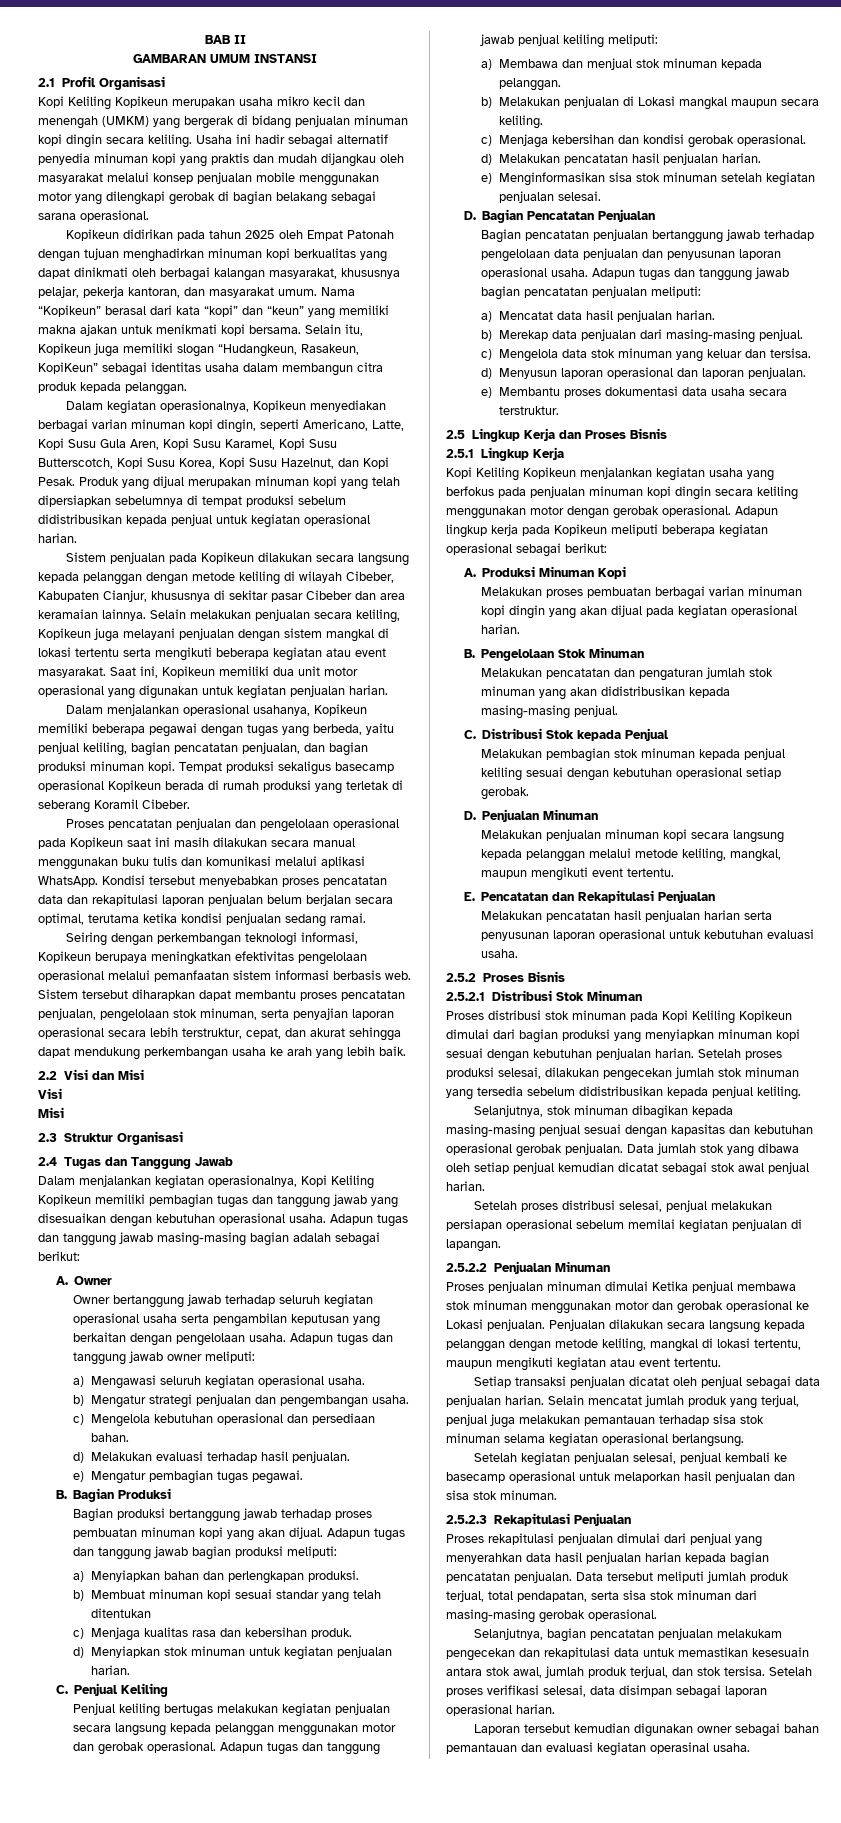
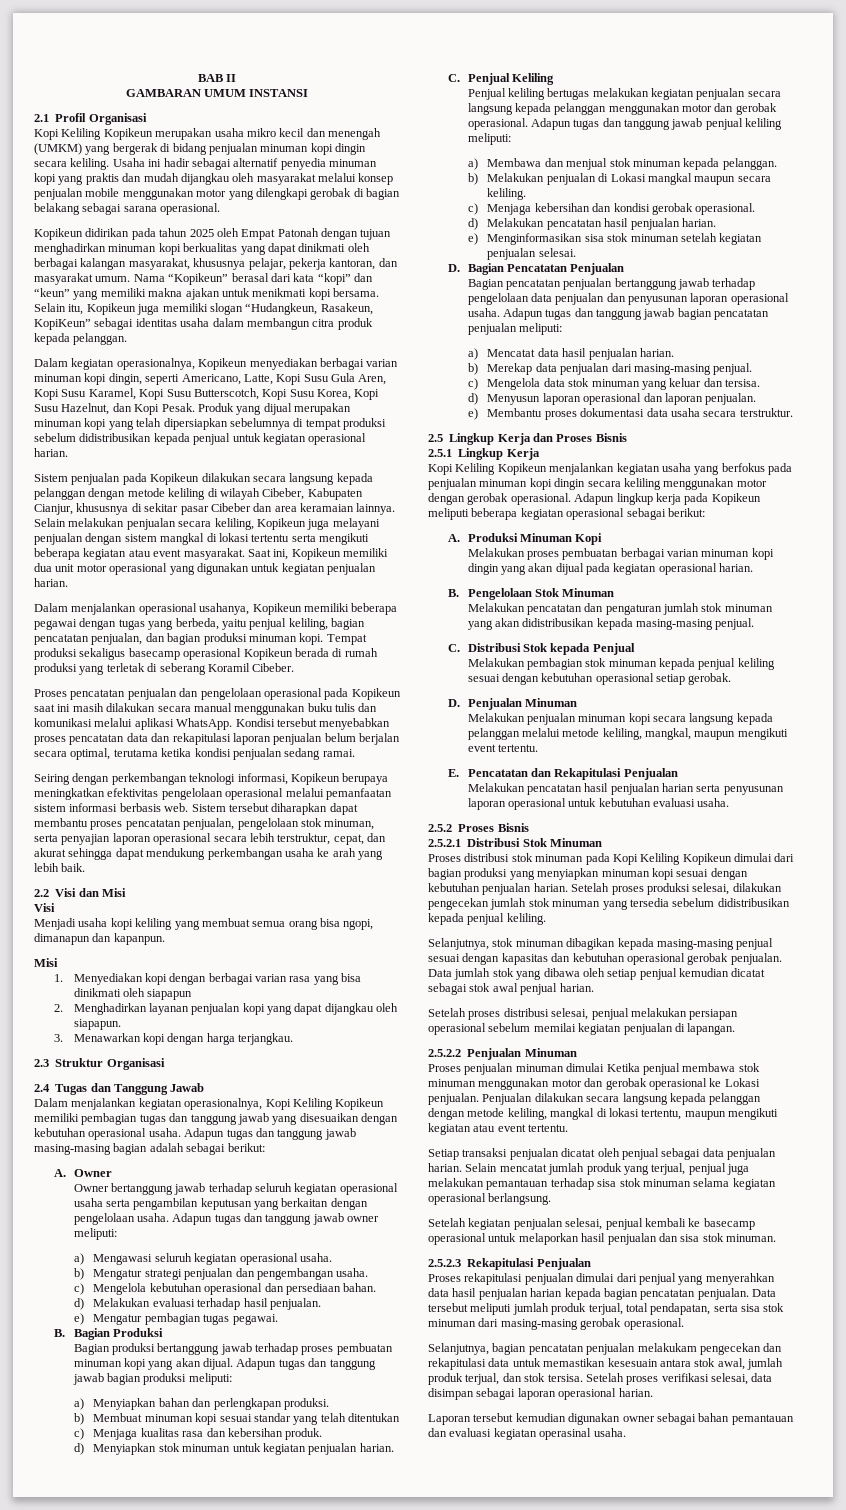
  2.2 Visi dan Misi
  Visi
+ Menjadi usaha kopi keliling yang membuat semua orang bisa ngopi, dimanapun dan kapanpun.
  Misi
+ 1. Menyediakan kopi dengan berbagai varian rasa yang bisa dinikmati oleh siapapun
+ 2. Menghadirkan layanan penjualan kopi yang dapat dijangkau oleh siapapun.
+ 3. Menawarkan kopi dengan harga terjangkau.

